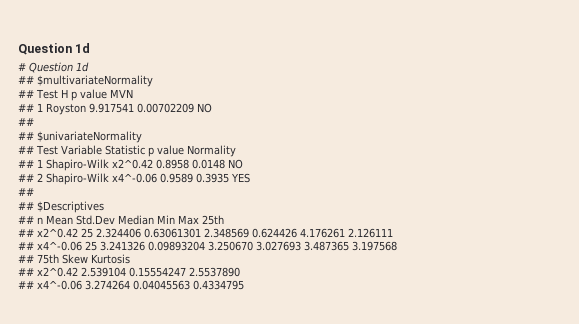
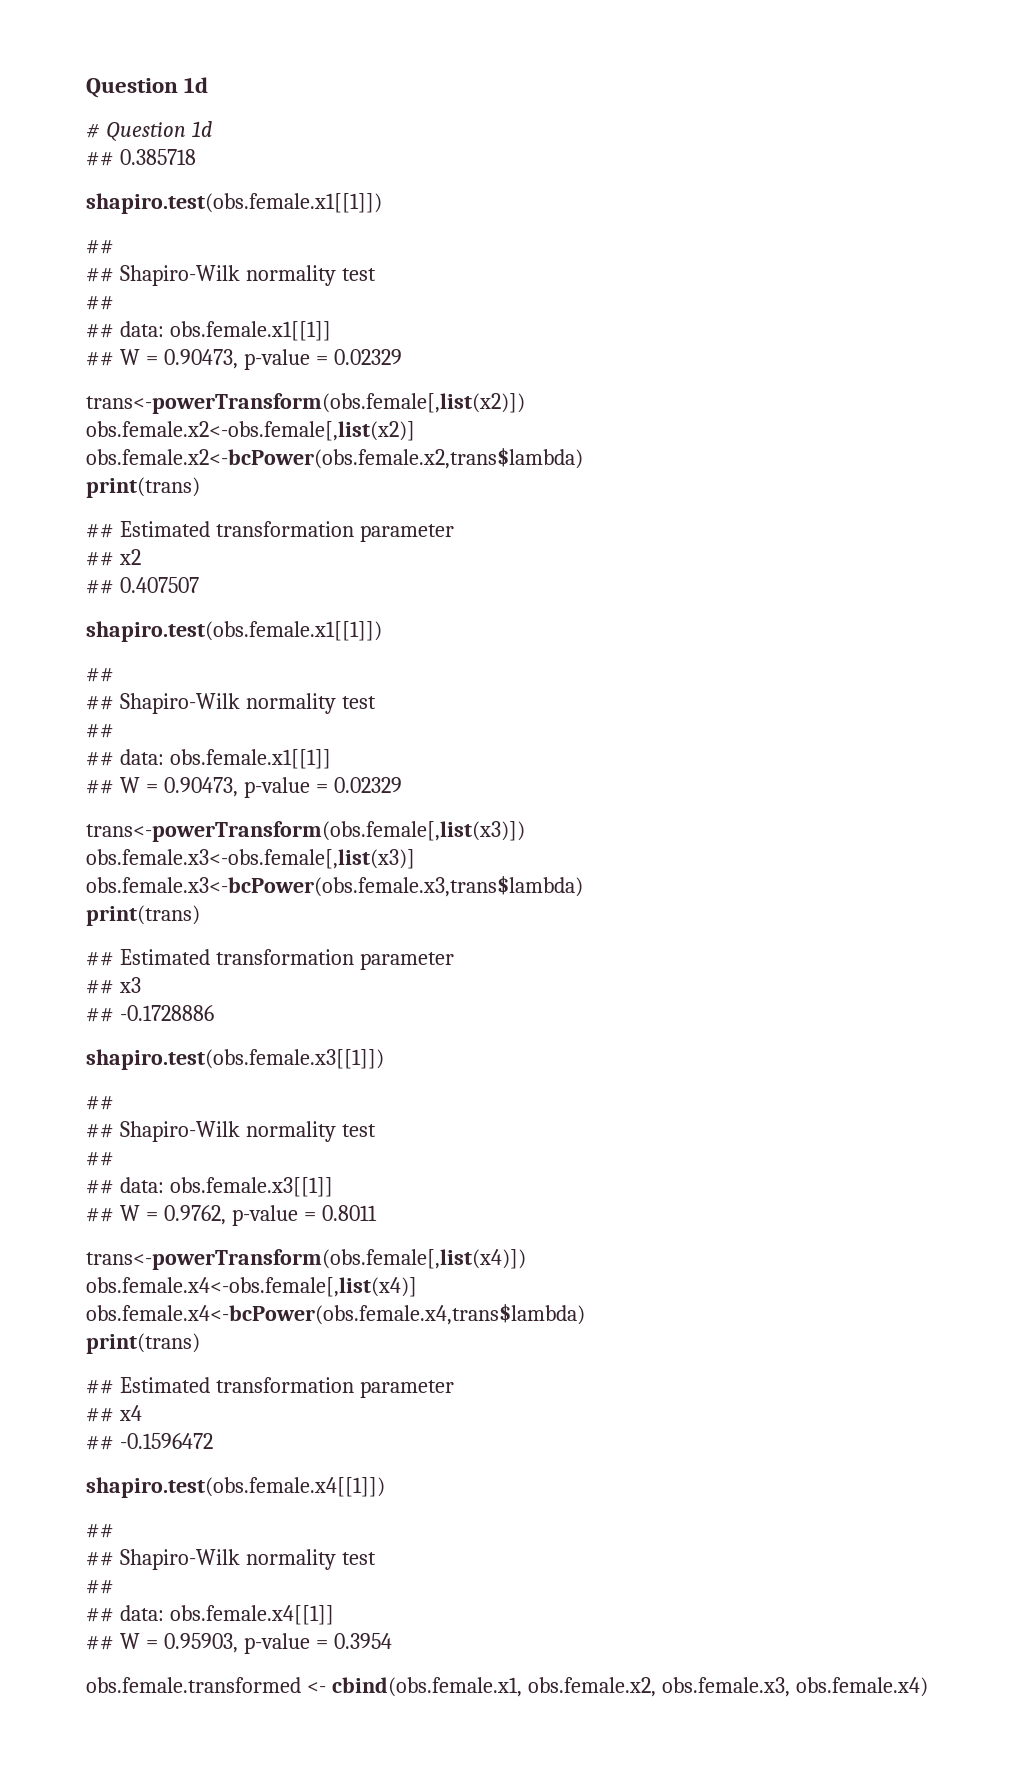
- ## $multivariateNormality
- ## Test H p value MVN
- ## 1 Royston 9.917541 0.00702209 NO
+ ## 0.385718
+ shapiro.test(obs.female.x1[[1]])
  ##
- ## $univariateNormality
- ## Test Variable Statistic p value Normality
- ## 1 Shapiro-Wilk x2^0.42 0.8958 0.0148 NO
- ## 2 Shapiro-Wilk x4^-0.06 0.9589 0.3935 YES
+ ## Shapiro-Wilk normality test
  ##
- ## $Descriptives
- ## n Mean Std.Dev Median Min Max 25th
- ## x2^0.42 25 2.324406 0.63061301 2.348569 0.624426 4.176261 2.126111
- ## x4^-0.06 25 3.241326 0.09893204 3.250670 3.027693 3.487365 3.197568
- ## 75th Skew Kurtosis
- ## x2^0.42 2.539104 0.15554247 2.5537890
- ## x4^-0.06 3.274264 0.04045563 0.4334795
+ ## data: obs.female.x1[[1]]
+ ## W = 0.90473, p-value = 0.02329
+ trans<-powerTransform(obs.female[,list(x2)])
+ obs.female.x2<-obs.female[,list(x2)]
+ obs.female.x2<-bcPower(obs.female.x2,trans$lambda)
+ print(trans)
+ ## Estimated transformation parameter
+ ## x2
+ ## 0.407507
+ shapiro.test(obs.female.x1[[1]])
+ ##
+ ## Shapiro-Wilk normality test
+ ##
+ ## data: obs.female.x1[[1]]
+ ## W = 0.90473, p-value = 0.02329
+ trans<-powerTransform(obs.female[,list(x3)])
+ obs.female.x3<-obs.female[,list(x3)]
+ obs.female.x3<-bcPower(obs.female.x3,trans$lambda)
+ print(trans)
+ ## Estimated transformation parameter
+ ## x3
+ ## -0.1728886
+ shapiro.test(obs.female.x3[[1]])
+ ##
+ ## Shapiro-Wilk normality test
+ ##
+ ## data: obs.female.x3[[1]]
+ ## W = 0.9762, p-value = 0.8011
+ trans<-powerTransform(obs.female[,list(x4)])
+ obs.female.x4<-obs.female[,list(x4)]
+ obs.female.x4<-bcPower(obs.female.x4,trans$lambda)
+ print(trans)
+ ## Estimated transformation parameter
+ ## x4
+ ## -0.1596472
+ shapiro.test(obs.female.x4[[1]])
+ ##
+ ## Shapiro-Wilk normality test
+ ##
+ ## data: obs.female.x4[[1]]
+ ## W = 0.95903, p-value = 0.3954
+ obs.female.transformed <- cbind(obs.female.x1, obs.female.x2, obs.female.x3, obs.female.x4)

